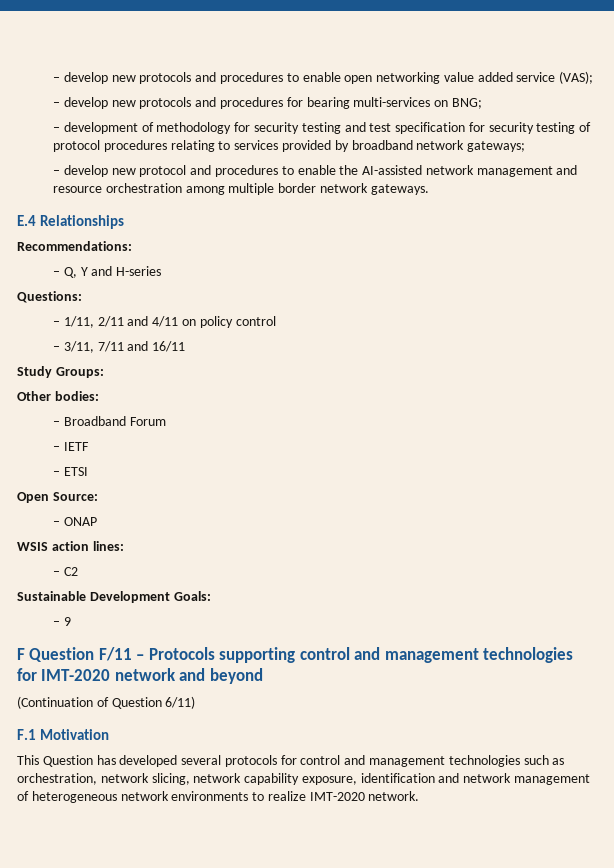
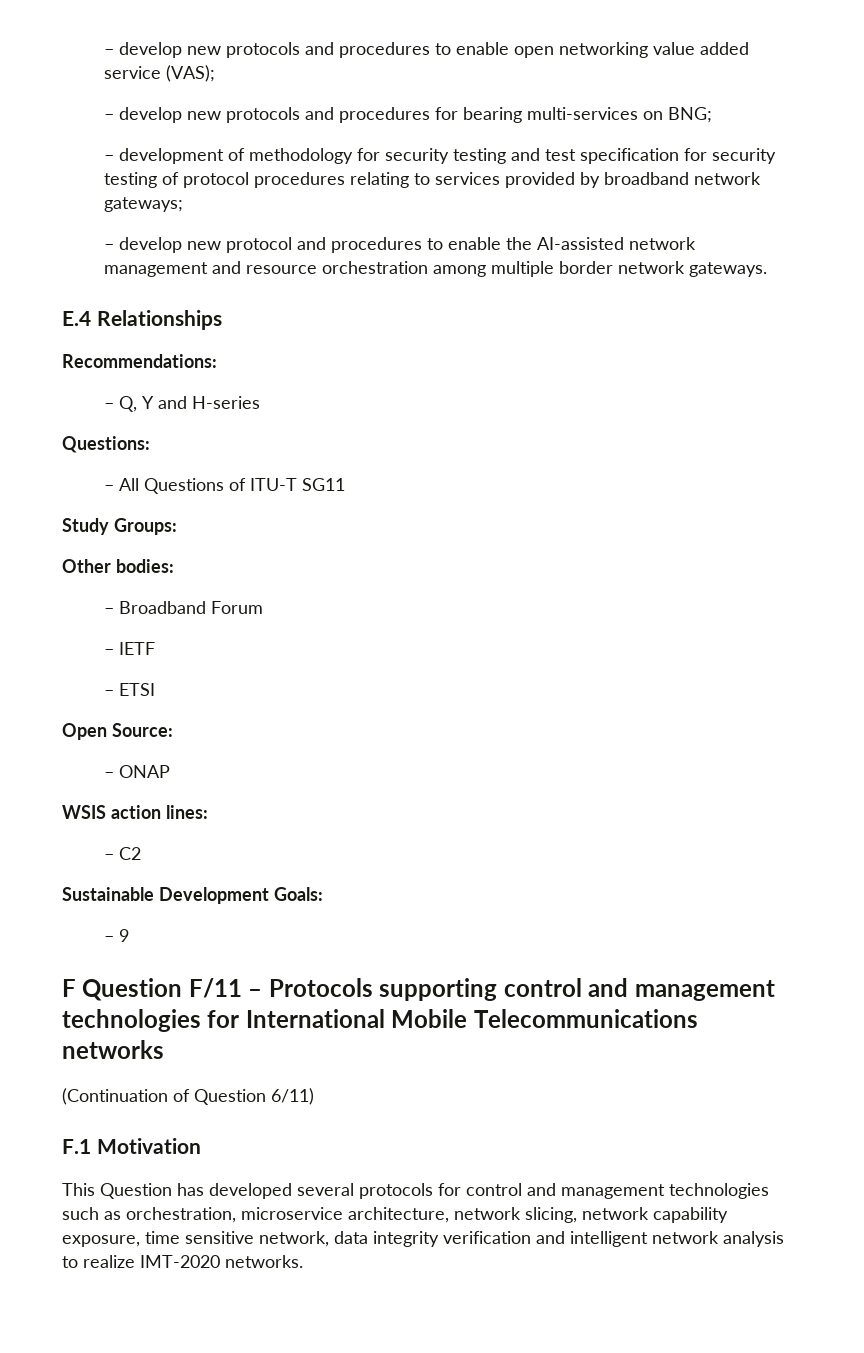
- – 1/11, 2/11 and 4/11 on policy control
- – 3/11, 7/11 and 16/11
+ – All Questions of ITU-T SG11
- F Question F/11 – Protocols supporting control and management technologies for IMT-2020 network and beyond
+ F Question F/11 – Protocols supporting control and management technologies for International Mobile Telecommunications networks
- This Question has developed several protocols for control and management technologies such as orchestration, network slicing, network capability exposure, identification and network management of heterogeneous network environments to realize IMT-2020 network.
+ This Question has developed several protocols for control and management technologies such as orchestration, microservice architecture, network slicing, network capability exposure, time sensitive network, data integrity verification and intelligent network analysis to realize IMT-2020 networks.

